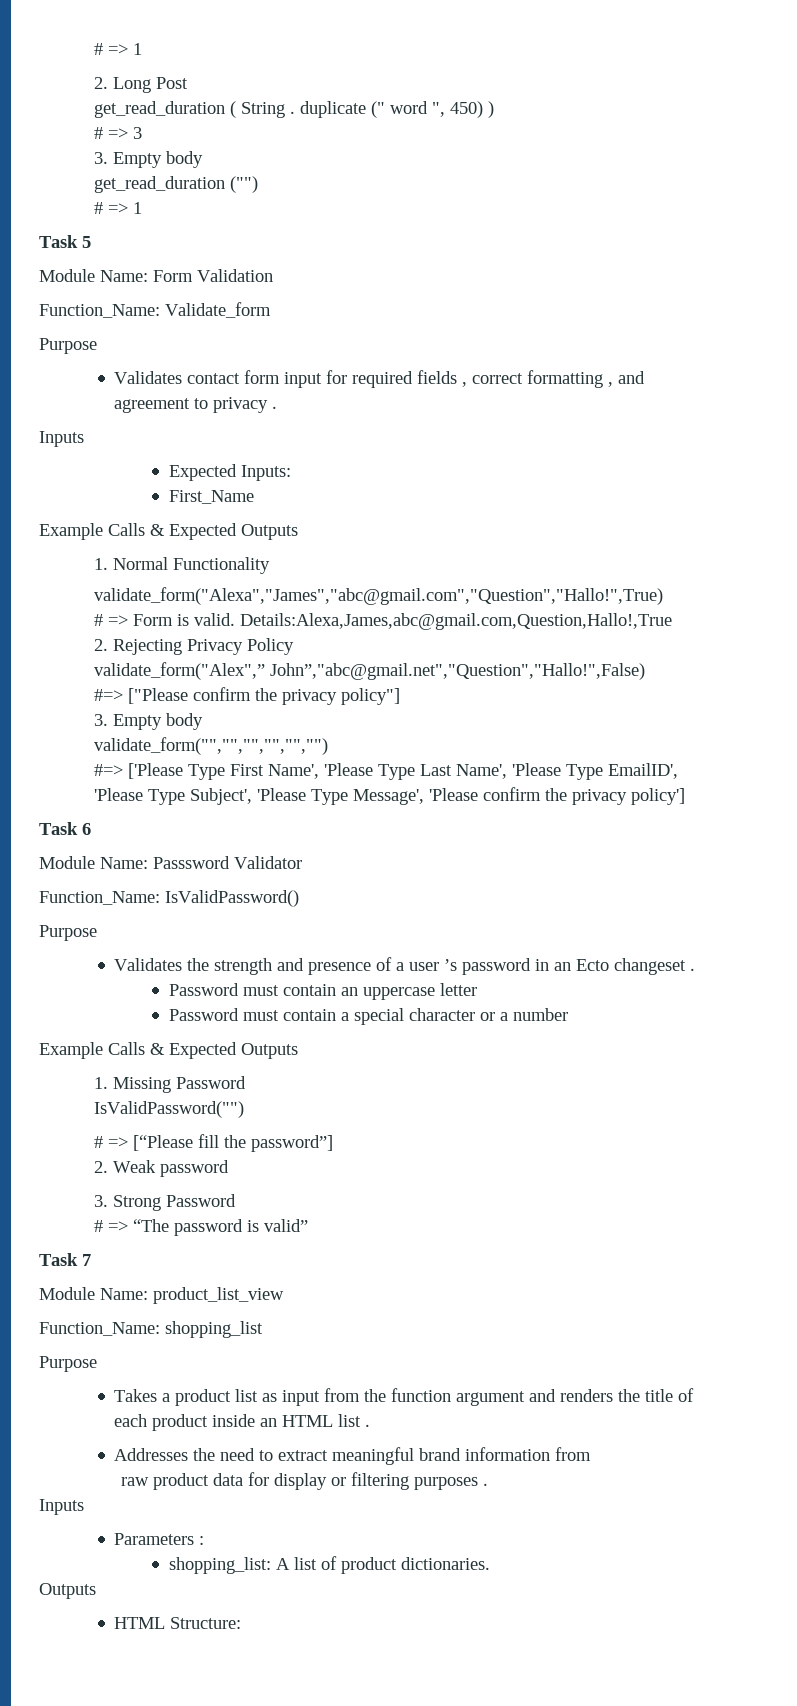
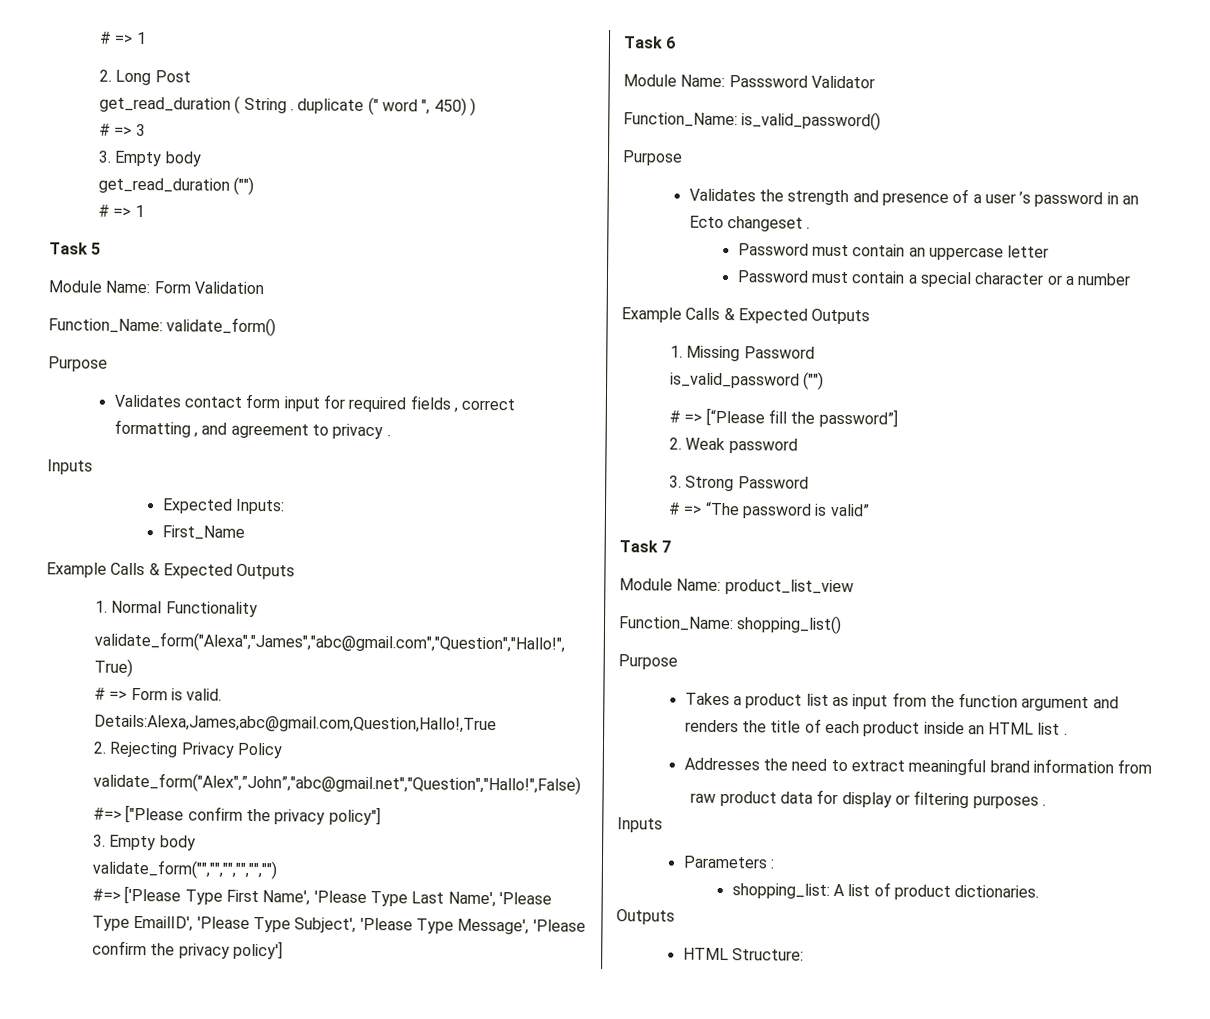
- Function_Name: Validate_form
+ Function_Name: validate_form()
- validate_form("Alex",” John”,"abc@gmail.net","Question","Hallo!",False)
+ validate_form("Alex",”John”,"abc@gmail.net","Question","Hallo!",False)
- Function_Name: IsValidPassword()
+ Function_Name: is_valid_password()
- IsValidPassword("")
+ is_valid_password ("")
- Function_Name: shopping_list
+ Function_Name: shopping_list()

